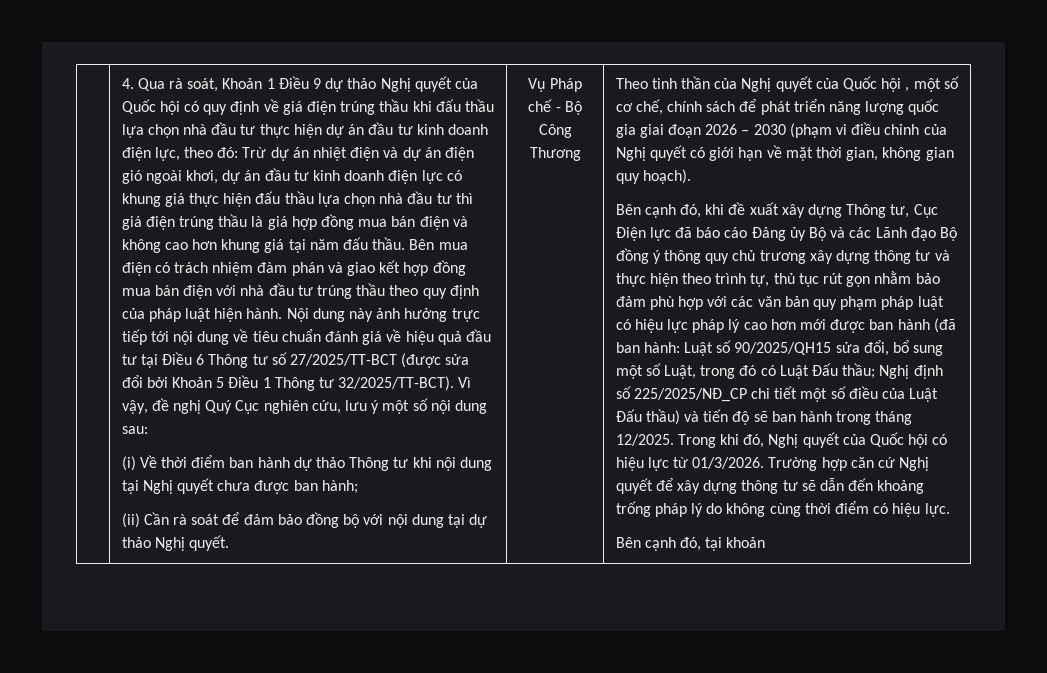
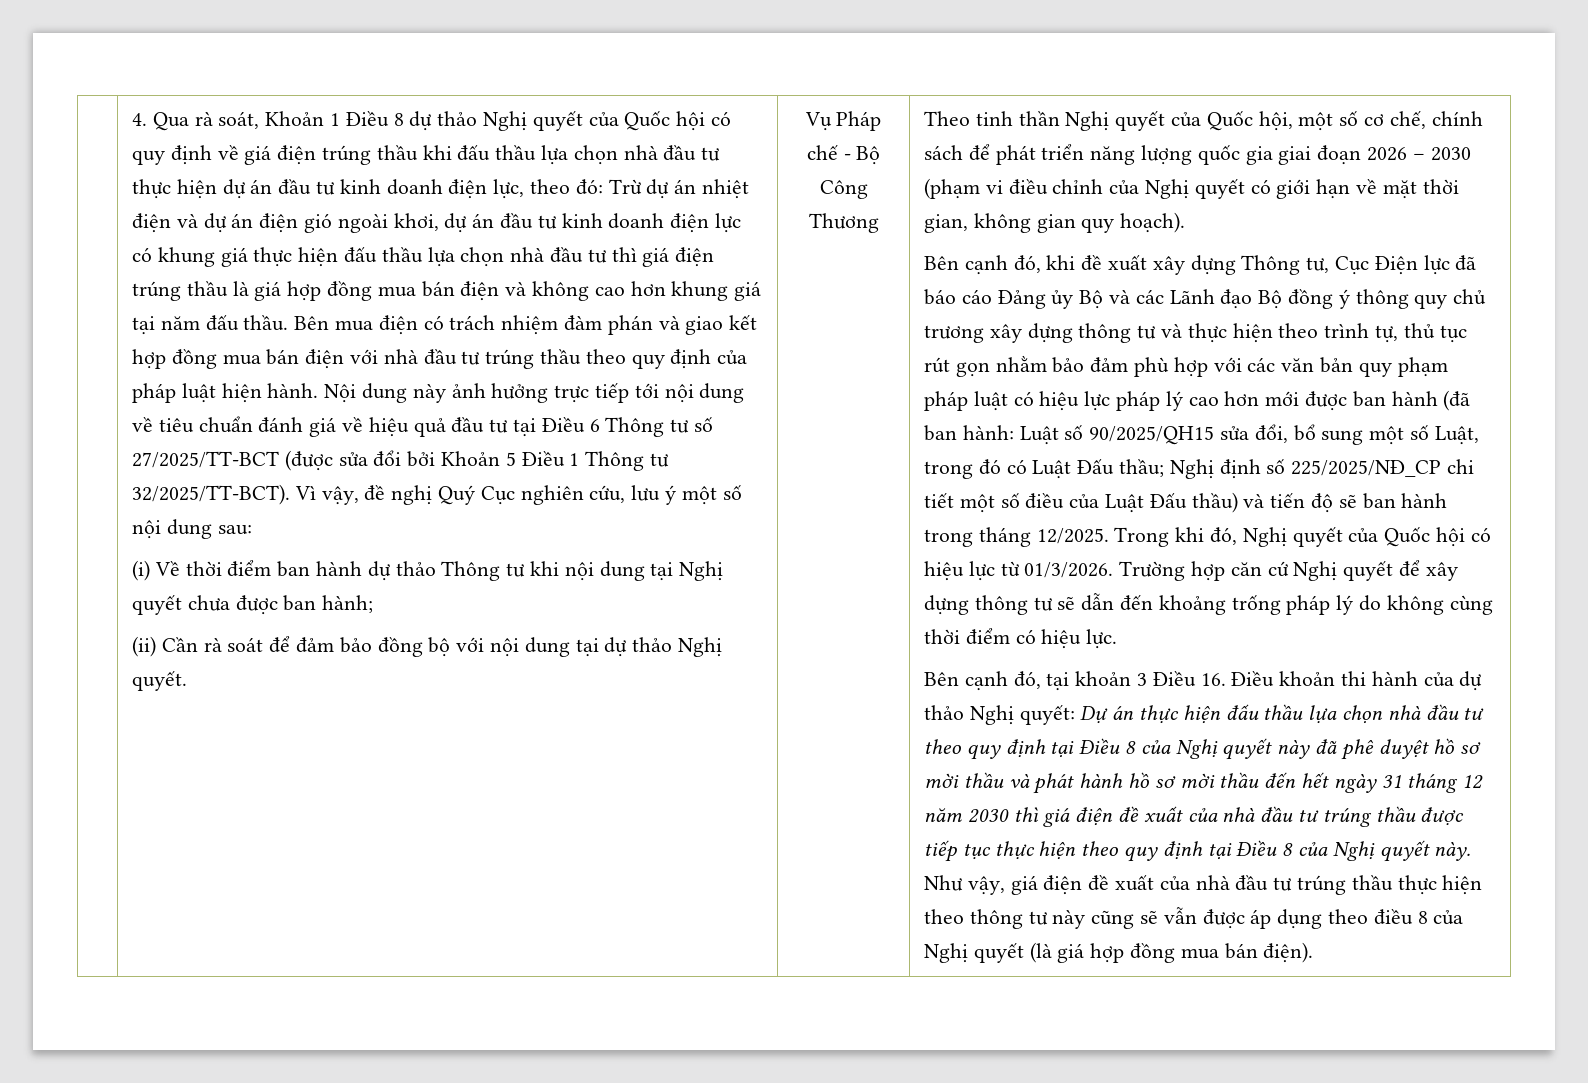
- 4. Qua rà soát, Khoản 1 Điều 9 dự thảo Nghị quyết của Quốc hội có quy định về giá điện trúng thầu khi đấu thầu lựa chọn nhà đầu tư thực hiện dự án đầu tư kinh doanh điện lực, theo đó:
+ 4. Qua rà soát, Khoản 1 Điều 8 dự thảo Nghị quyết của Quốc hội có quy định về giá điện trúng thầu khi đấu thầu lựa chọn nhà đầu tư thực hiện dự án đầu tư kinh doanh điện lực, theo đó:
- Theo tinh thần của Nghị quyết của Quốc hội , một số cơ chế, chính sách để phát triển năng lượng quốc gia giai đoạn 2026 – 2030 (phạm vi điều chỉnh của Nghị quyết có giới hạn về mặt thời gian, không gian quy hoạch).
+ Theo tinh thần Nghị quyết của Quốc hội, một số cơ chế, chính sách để phát triển năng lượng quốc gia giai đoạn 2026 – 2030 (phạm vi điều chỉnh của Nghị quyết có giới hạn về mặt thời gian, không gian quy hoạch).
- Bên cạnh đó, tại khoản
+ Bên cạnh đó, tại khoản 3 Điều 16. Điều khoản thi hành của dự thảo Nghị quyết: Dự án thực hiện đấu thầu lựa chọn nhà đầu tư theo quy định tại Điều 8 của Nghị quyết này đã phê duyệt hồ sơ mời thầu và phát hành hồ sơ mời thầu đến hết ngày 31 tháng 12 năm 2030 thì giá điện đề xuất của nhà đầu tư trúng thầu được tiếp tục thực hiện theo quy định tại Điều 8 của Nghị quyết này. Như vậy, giá điện đề xuất của nhà đầu tư trúng thầu thực hiện theo thông tư này cũng sẽ vẫn được áp dụng theo điều 8 của Nghị quyết (là giá hợp đồng mua bán điện).

